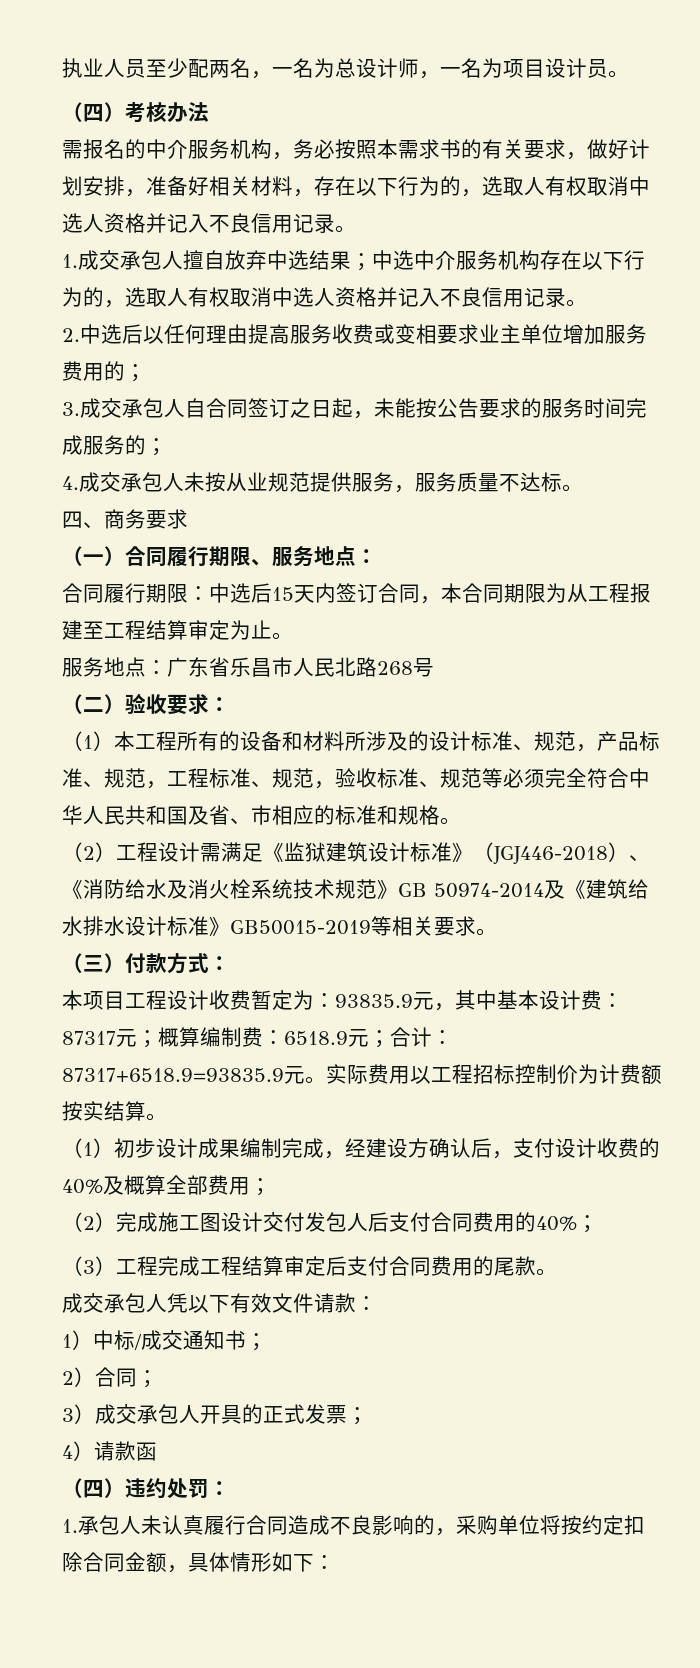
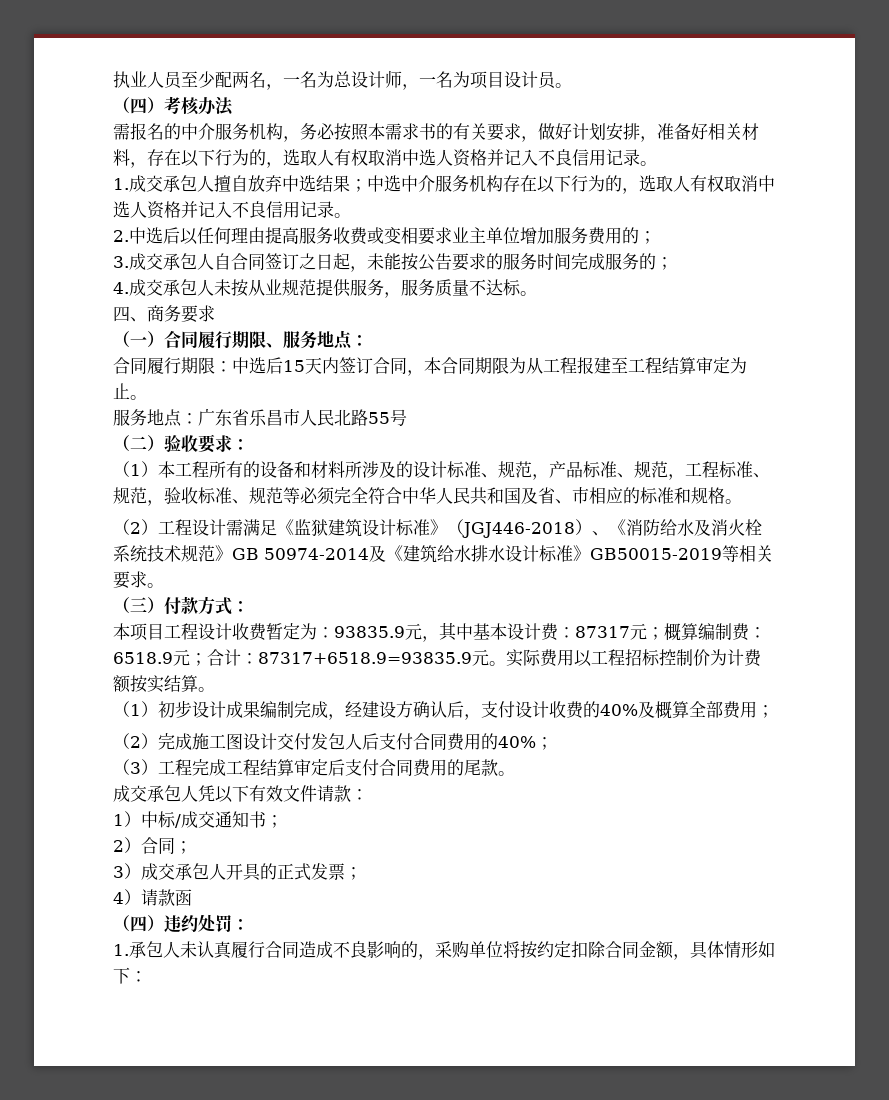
- 服务地点：广东省乐昌市人民北路268号
+ 服务地点：广东省乐昌市人民北路55号

